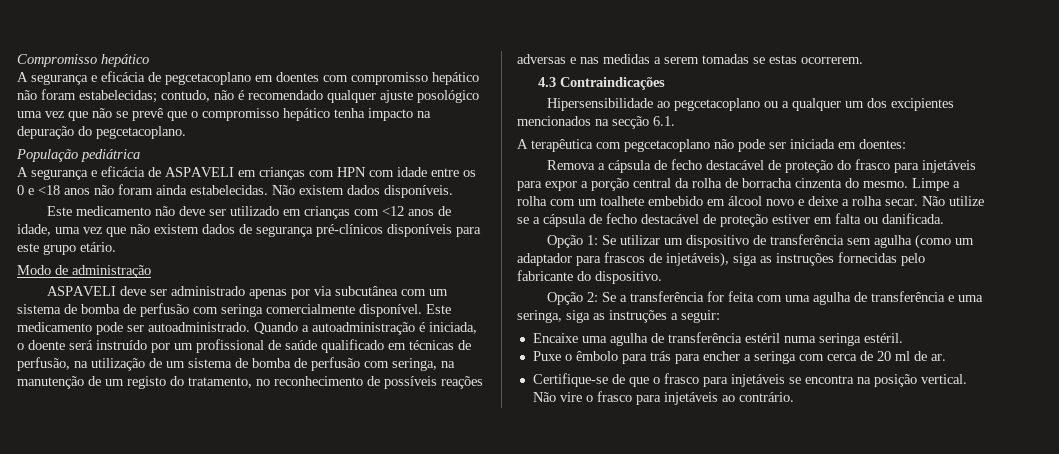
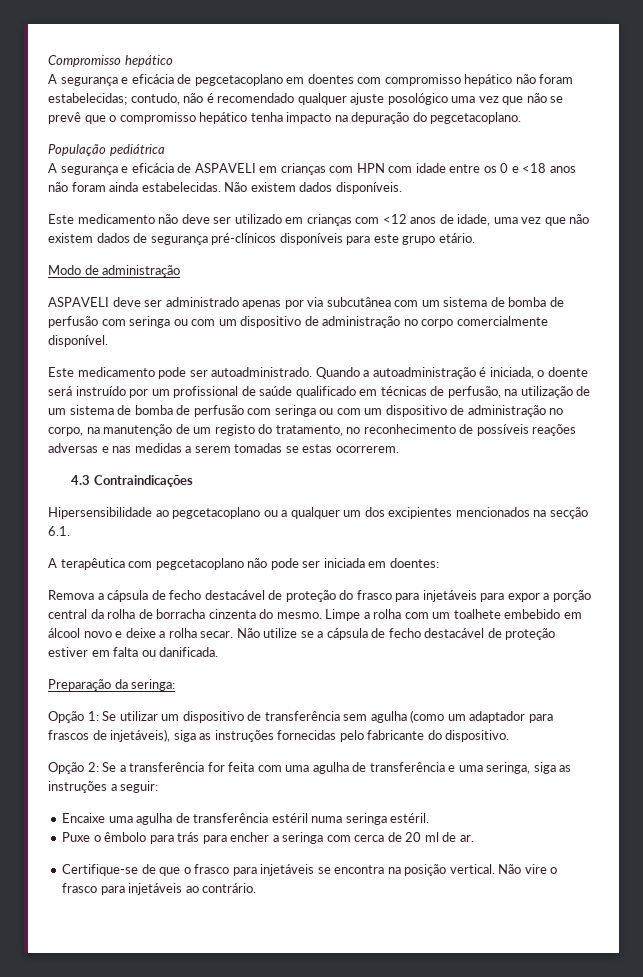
- ASPAVELI deve ser administrado apenas por via subcutânea com um sistema de bomba de perfusão com seringa comercialmente disponível. Este medicamento pode ser autoadministrado.
+ ASPAVELI deve ser administrado apenas por via subcutânea com um sistema de bomba de perfusão com seringa ou com um dispositivo de administração no corpo comercialmente disponível.
+ Este medicamento pode ser autoadministrado.
- Quando a autoadministração é iniciada, o doente será instruído por um profissional de saúde qualificado em técnicas de perfusão, na utilização de um sistema de bomba de perfusão com seringa, na manutenção de um registo do tratamento, no reconhecimento de possíveis reações adversas e nas medidas a serem tomadas se estas ocorrerem.
+ Quando a autoadministração é iniciada, o doente será instruído por um profissional de saúde qualificado em técnicas de perfusão, na utilização de um sistema de bomba de perfusão com seringa ou com um dispositivo de administração no corpo, na manutenção de um registo do tratamento, no reconhecimento de possíveis reações adversas e nas medidas a serem tomadas se estas ocorrerem.
+ Preparação da seringa:

